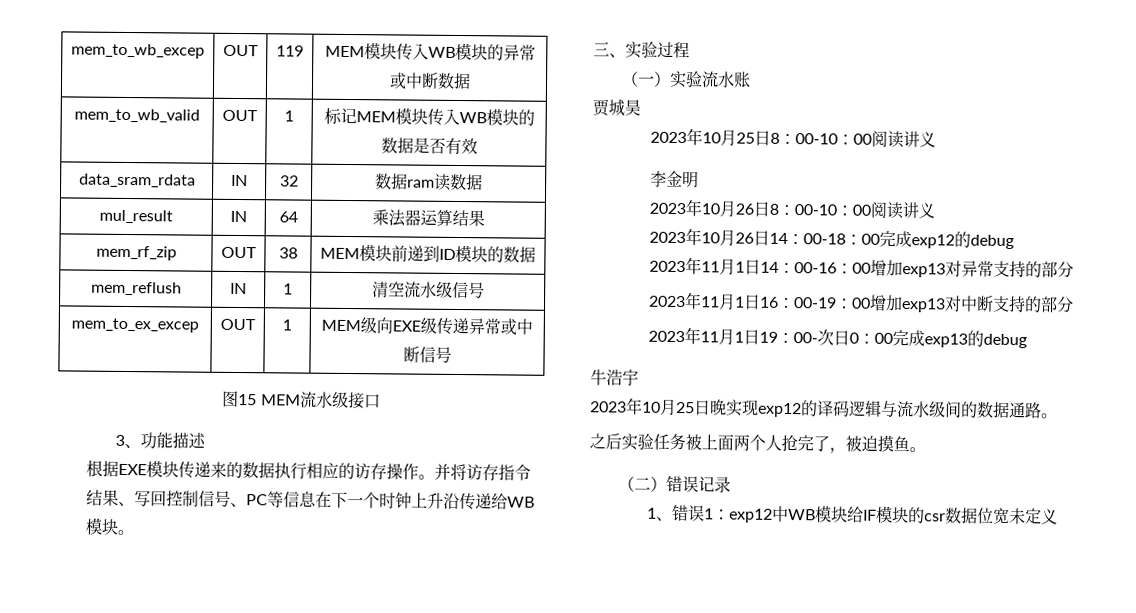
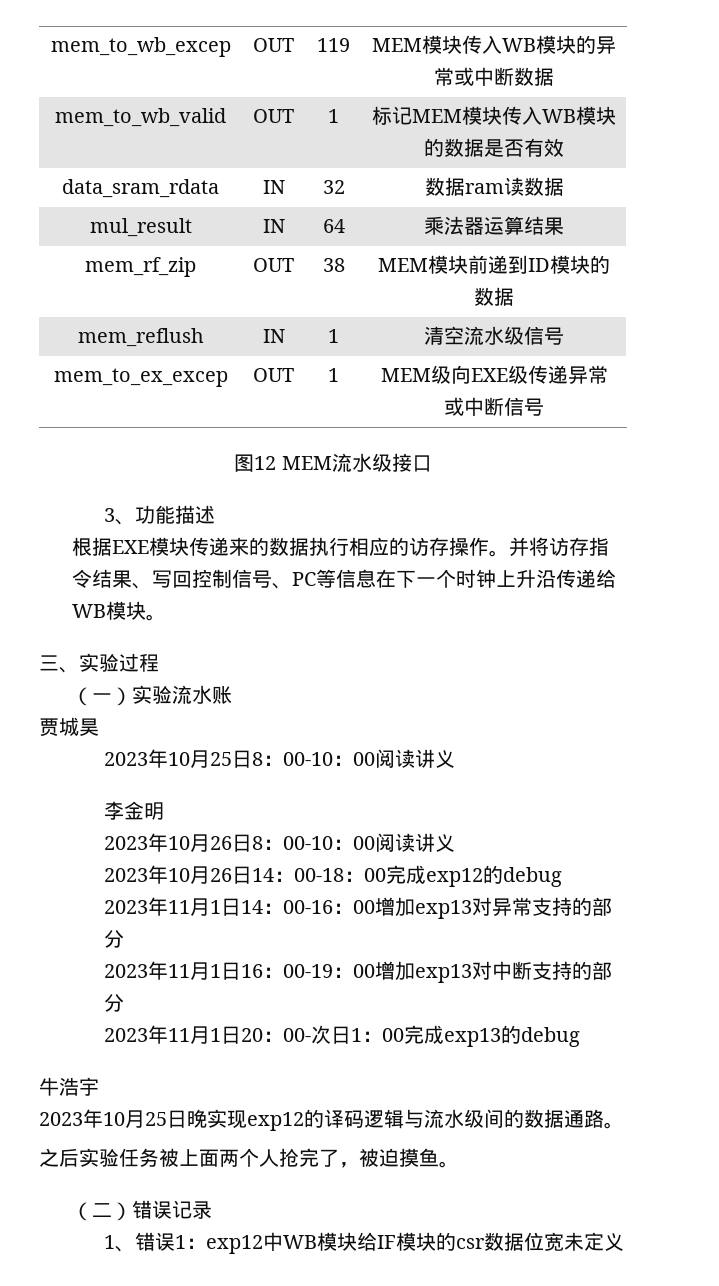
- 图15 MEM流水级接口
+ 图12 MEM流水级接口
- 2023年11月1日19：00-次日0：00完成exp13的debug
+ 2023年11月1日20：00-次日1：00完成exp13的debug

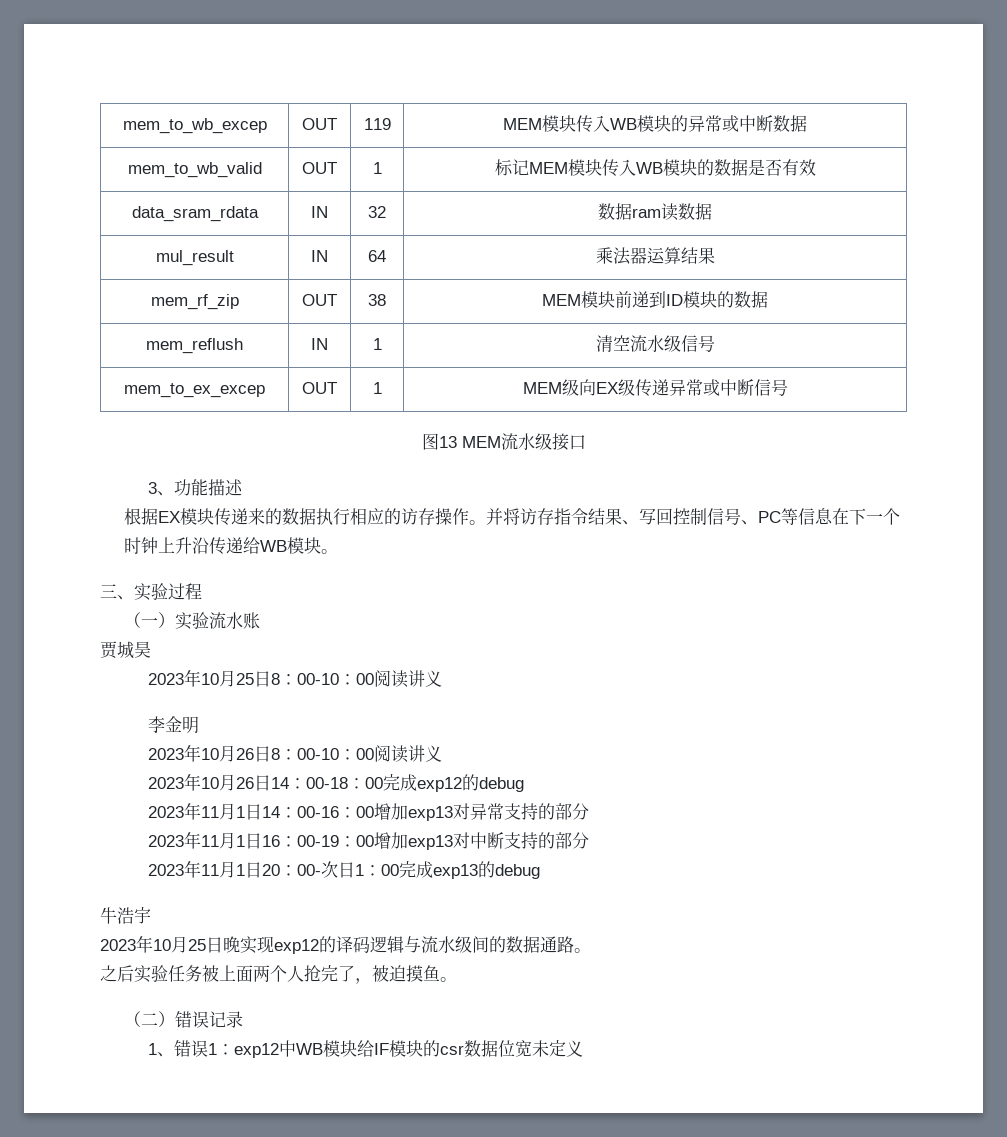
- mem_to_ex_excep | OUT | 1 | MEM级向EXE级传递异常或中断信号
+ mem_to_ex_excep | OUT | 1 | MEM级向EX级传递异常或中断信号
- 图12 MEM流水级接口
+ 图13 MEM流水级接口
- 根据EXE模块传递来的数据执行相应的访存操作。
+ 根据EX模块传递来的数据执行相应的访存操作。

